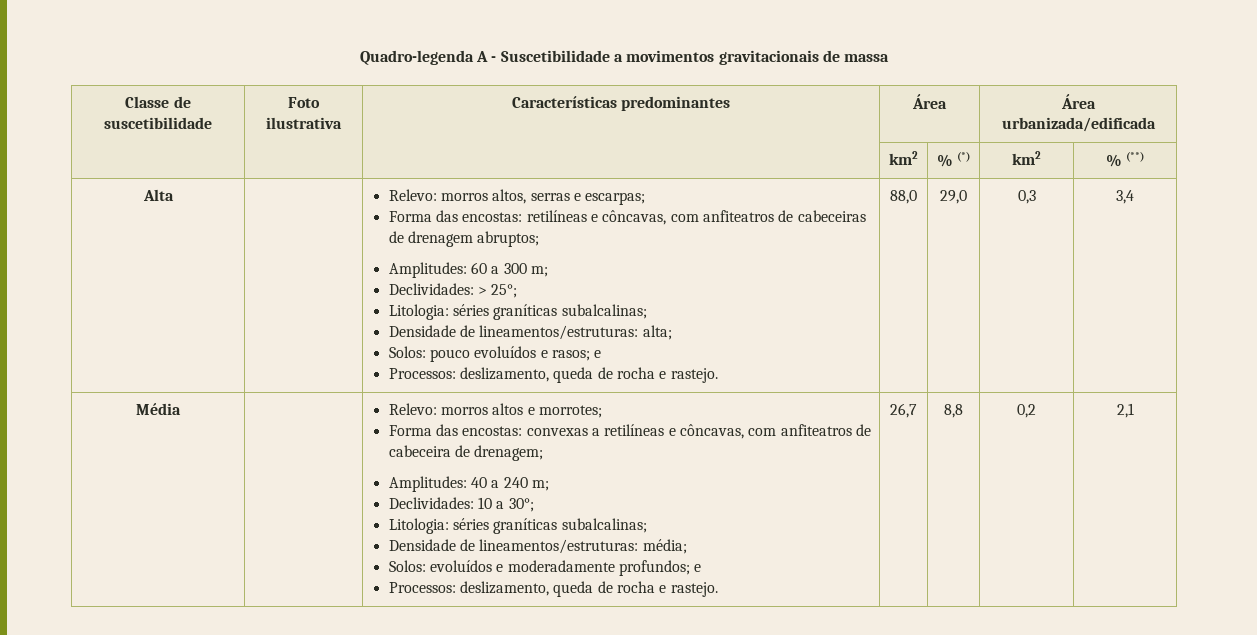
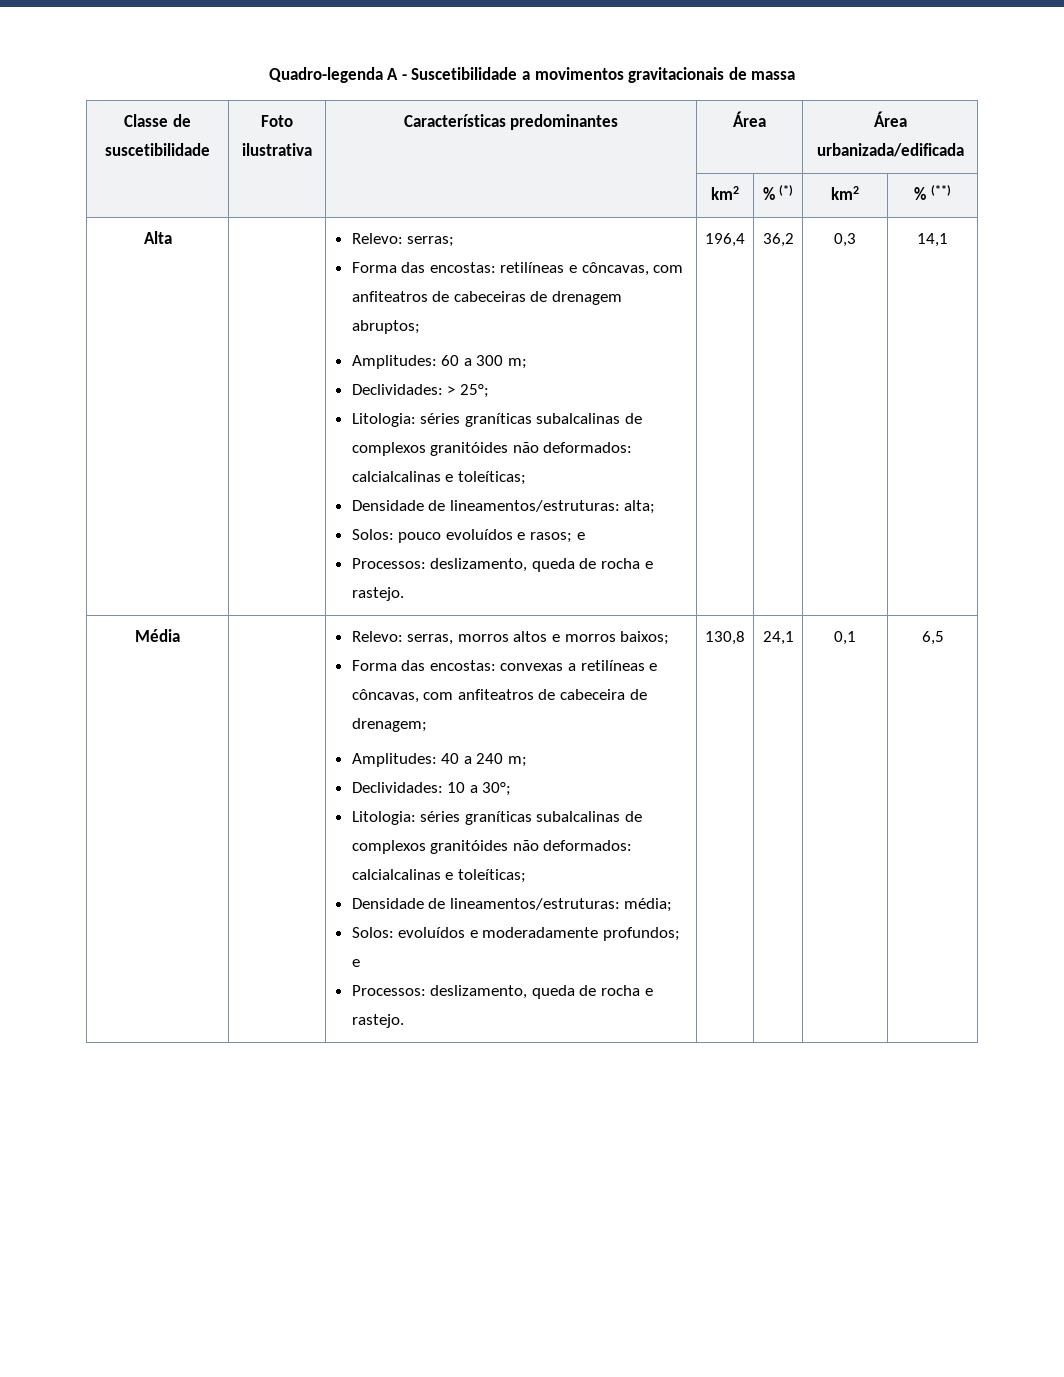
- Relevo: morros altos, serras e escarpas;
+ Relevo: serras;
  Declividades: > 25°;
- Litologia: séries graníticas subalcalinas;
+ Litologia: séries graníticas subalcalinas de complexos granitóides não deformados: calcialcalinas e toleíticas;
- 88,0 | 29,0
+ 196,4 | 36,2
- 3,4
+ 14,1
- Relevo: morros altos e morrotes;
+ Relevo: serras, morros altos e morros baixos;
  Declividades: 10 a 30°;
- Litologia: séries graníticas subalcalinas;
+ Litologia: séries graníticas subalcalinas de complexos granitóides não deformados: calcialcalinas e toleíticas;
- 26,7 | 8,8 | 0,2 | 2,1
+ 130,8 | 24,1 | 0,1 | 6,5

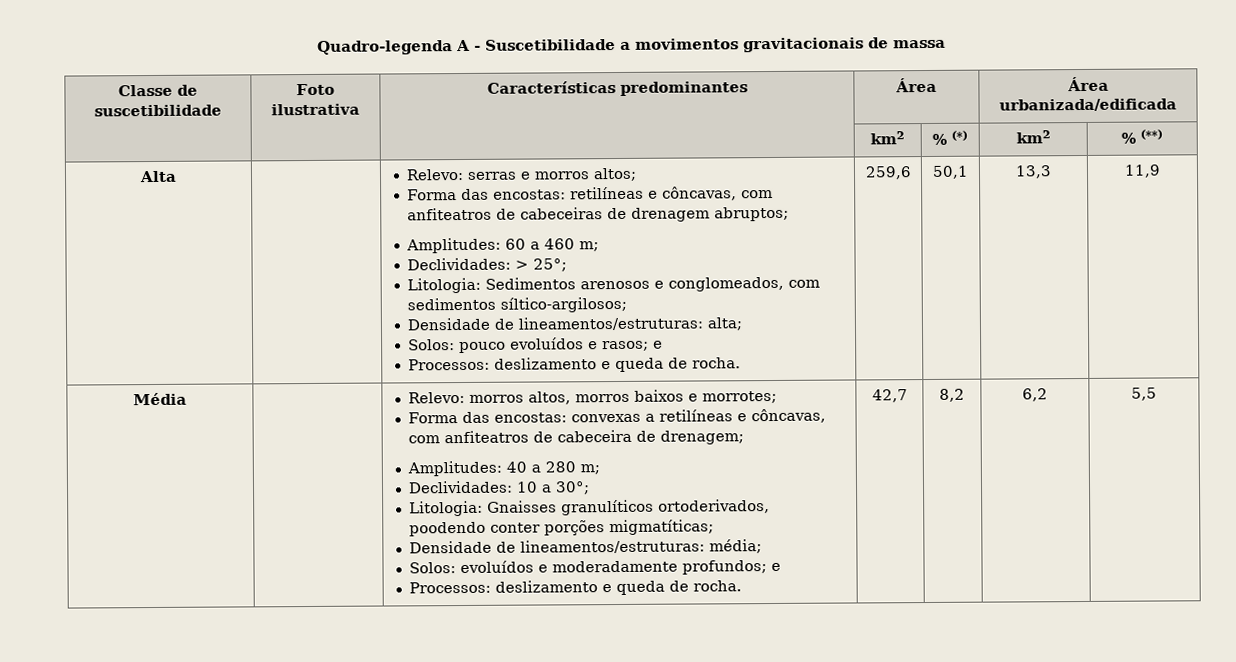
- Relevo: serras;
+ Relevo: serras e morros altos;
- Amplitudes: 60 a 300 m;
+ Amplitudes: 60 a 460 m;
  Declividades: > 25°;
- Litologia: séries graníticas subalcalinas de complexos granitóides não deformados: calcialcalinas e toleíticas;
+ Litologia: Sedimentos arenosos e conglomeados, com sedimentos síltico-argilosos;
- Processos: deslizamento, queda de rocha e rastejo. | 196,4 | 36,2 | 0,3 | 14,1
- Média | | Relevo: serras, morros altos e morros baixos;
+ Processos: deslizamento e queda de rocha. | 259,6 | 50,1 | 13,3 | 11,9
+ Média | | Relevo: morros altos, morros baixos e morrotes;
- Amplitudes: 40 a 240 m;
+ Amplitudes: 40 a 280 m;
  Declividades: 10 a 30°;
- Litologia: séries graníticas subalcalinas de complexos granitóides não deformados: calcialcalinas e toleíticas;
+ Litologia: Gnaisses granulíticos ortoderivados, poodendo conter porções migmatíticas;
- Processos: deslizamento, queda de rocha e rastejo. | 130,8 | 24,1 | 0,1 | 6,5
+ Processos: deslizamento e queda de rocha. | 42,7 | 8,2 | 6,2 | 5,5

